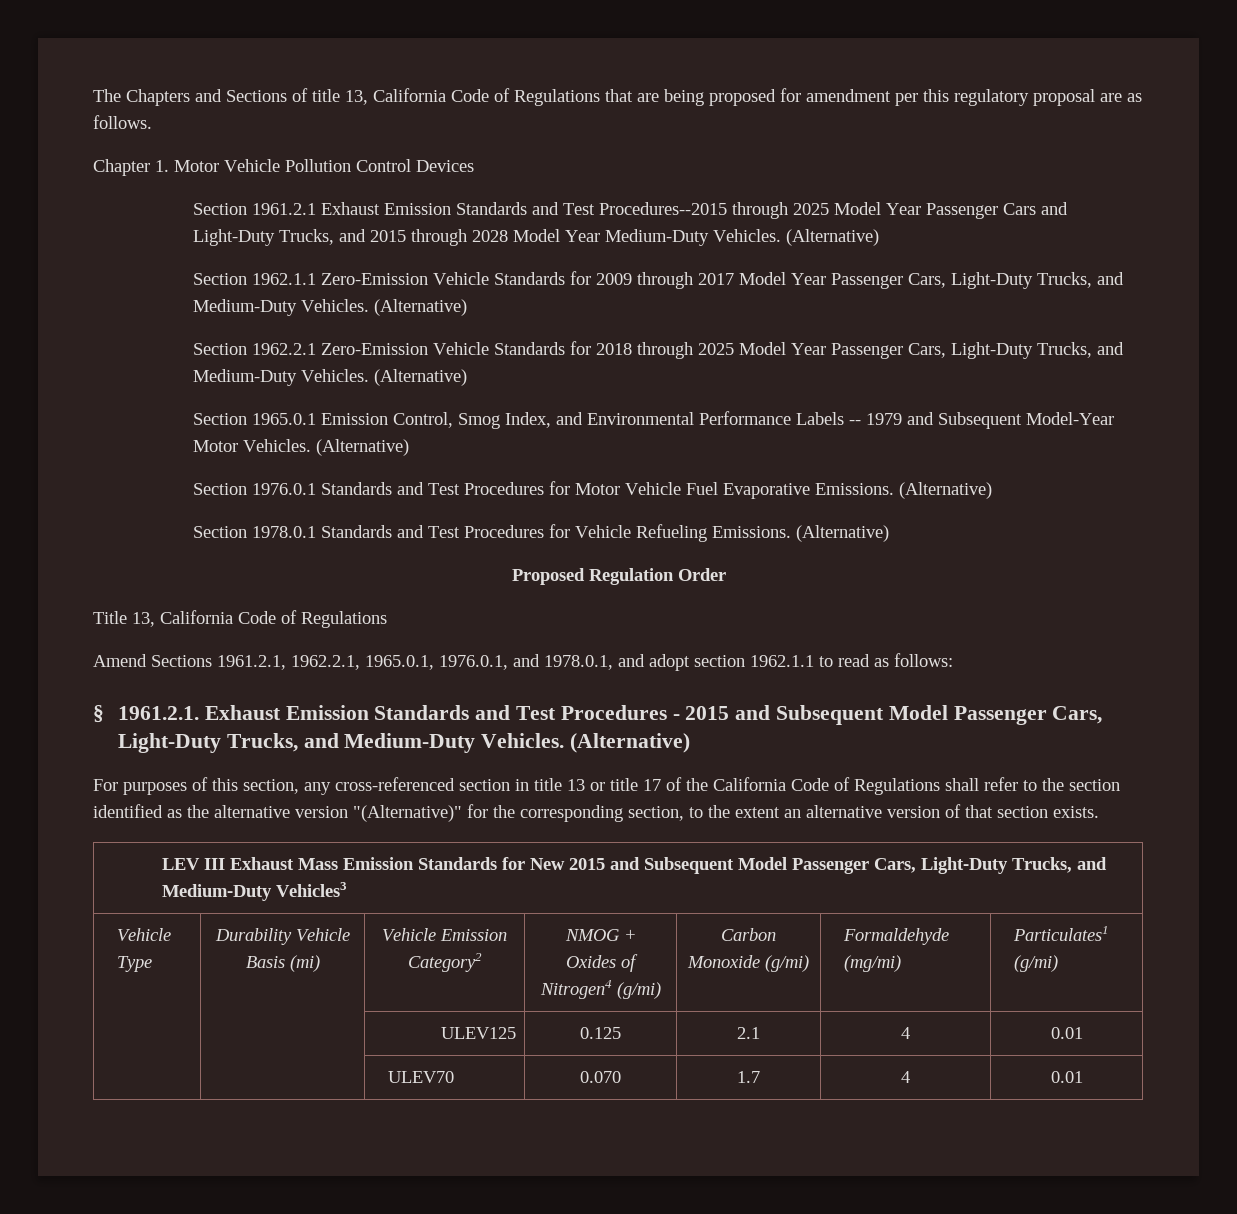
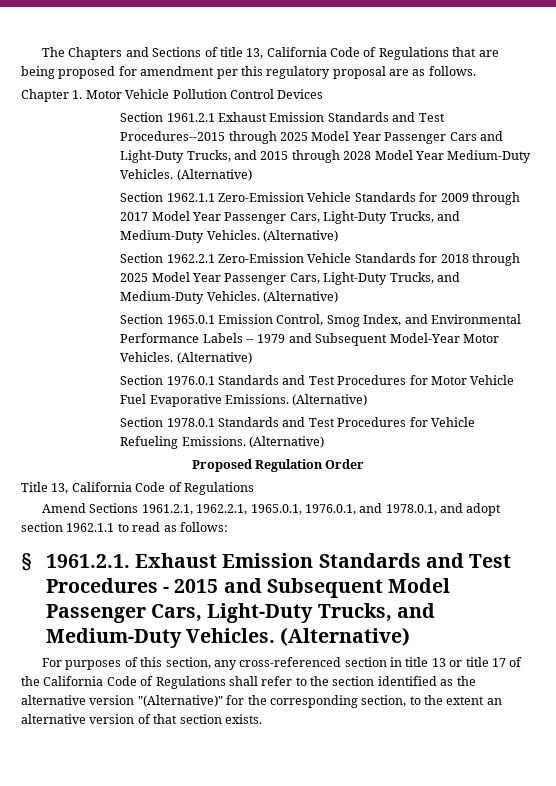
- LEV III Exhaust Mass Emission Standards for New 2015 and Subsequent Model Passenger Cars, Light-Duty Trucks, and Medium-Duty Vehicles3
- Vehicle Type | Durability Vehicle Basis (mi) | Vehicle Emission Category2 | NMOG +
- Oxides of Nitrogen4 (g/mi) | Carbon Monoxide (g/mi) | Formaldehyde (mg/mi) | Particulates1 (g/mi)
- | | ULEV125 | 0.125 | 2.1 | 4 | 0.01
- | | ULEV70 | 0.070 | 1.7 | 4 | 0.01

